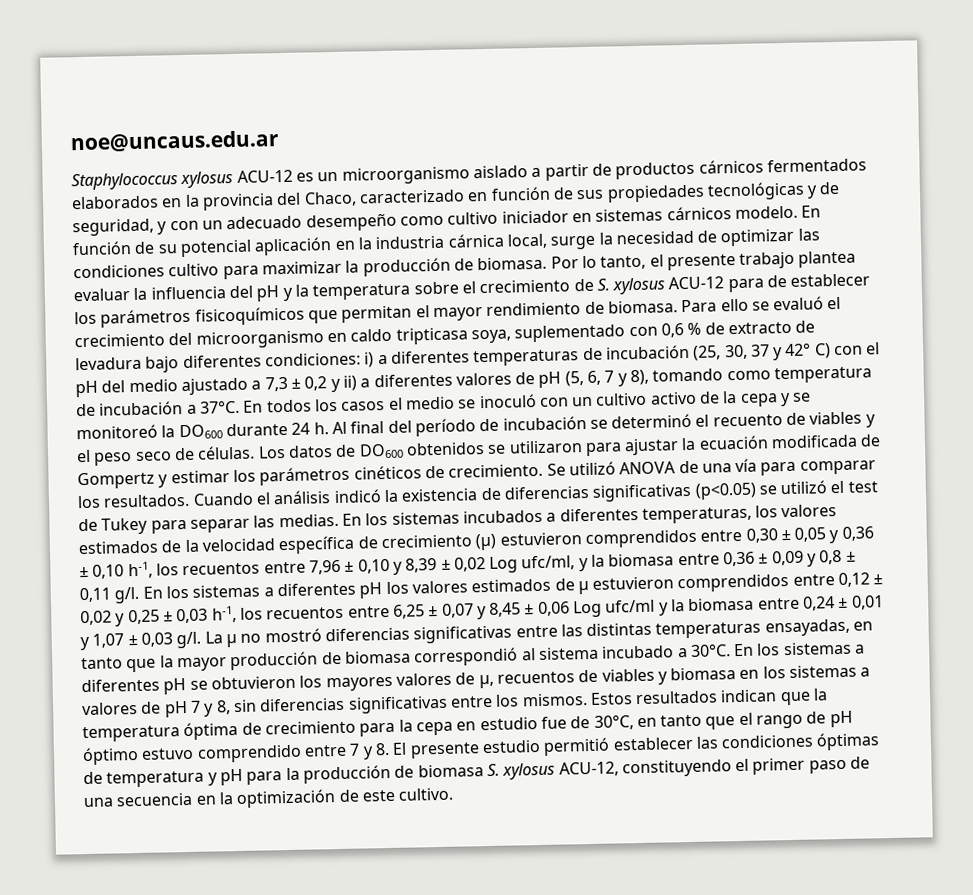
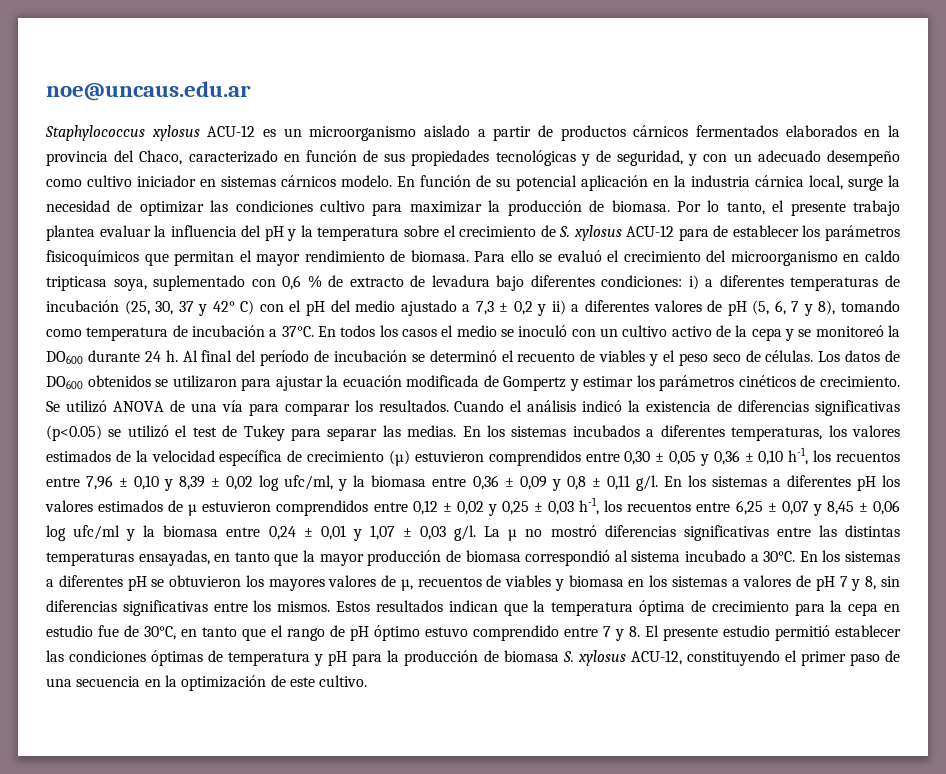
- En los sistemas incubados a diferentes temperaturas, los valores estimados de la velocidad específica de crecimiento (µ) estuvieron comprendidos entre 0,30 ± 0,05 y 0,36 ± 0,10 h-1, los recuentos entre 7,96 ± 0,10 y 8,39 ± 0,02 Log ufc/ml, y la biomasa entre 0,36 ± 0,09 y 0,8 ± 0,11 g/l.
+ En los sistemas incubados a diferentes temperaturas, los valores estimados de la velocidad específica de crecimiento (µ) estuvieron comprendidos entre 0,30 ± 0,05 y 0,36 ± 0,10 h-1, los recuentos entre 7,96 ± 0,10 y 8,39 ± 0,02 log ufc/ml, y la biomasa entre 0,36 ± 0,09 y 0,8 ± 0,11 g/l.
- En los sistemas a diferentes pH los valores estimados de µ estuvieron comprendidos entre 0,12 ± 0,02 y 0,25 ± 0,03 h-1, los recuentos entre 6,25 ± 0,07 y 8,45 ± 0,06 Log ufc/ml y la biomasa entre 0,24 ± 0,01 y 1,07 ± 0,03 g/l.
+ En los sistemas a diferentes pH los valores estimados de µ estuvieron comprendidos entre 0,12 ± 0,02 y 0,25 ± 0,03 h-1, los recuentos entre 6,25 ± 0,07 y 8,45 ± 0,06 log ufc/ml y la biomasa entre 0,24 ± 0,01 y 1,07 ± 0,03 g/l.

